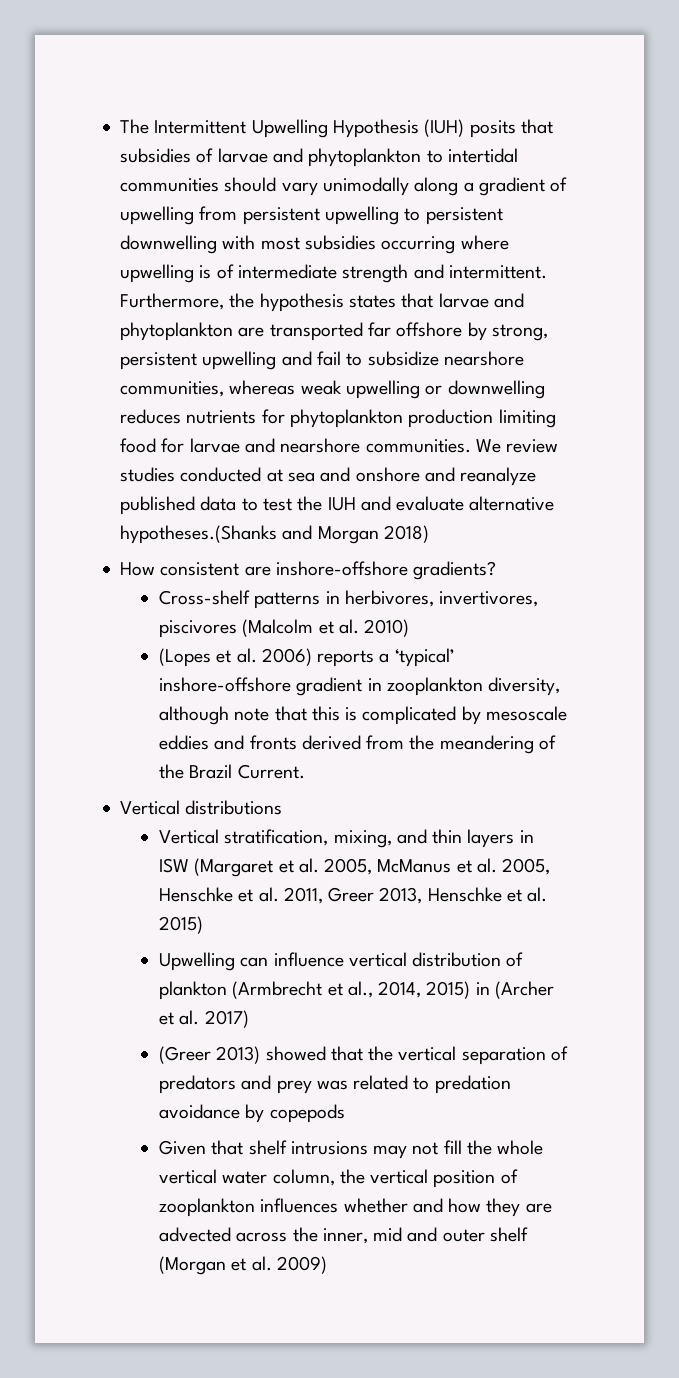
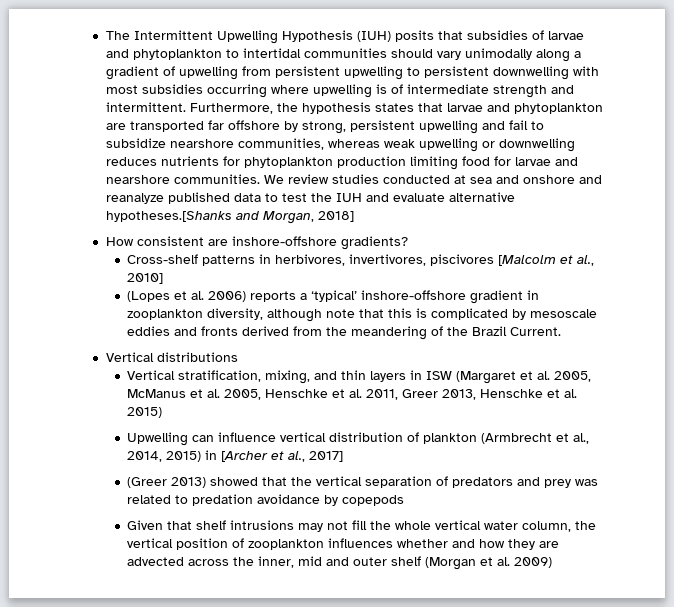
- We review studies conducted at sea and onshore and reanalyze published data to test the IUH and evaluate alternative hypotheses.(Shanks and Morgan 2018)
+ We review studies conducted at sea and onshore and reanalyze published data to test the IUH and evaluate alternative hypotheses.[Shanks and Morgan, 2018]
- Cross-shelf patterns in herbivores, invertivores, piscivores (Malcolm et al. 2010)
+ Cross-shelf patterns in herbivores, invertivores, piscivores [Malcolm et al., 2010]
- Upwelling can influence vertical distribution of plankton (Armbrecht et al., 2014, 2015) in (Archer et al. 2017)
+ Upwelling can influence vertical distribution of plankton (Armbrecht et al., 2014, 2015) in [Archer et al., 2017]

